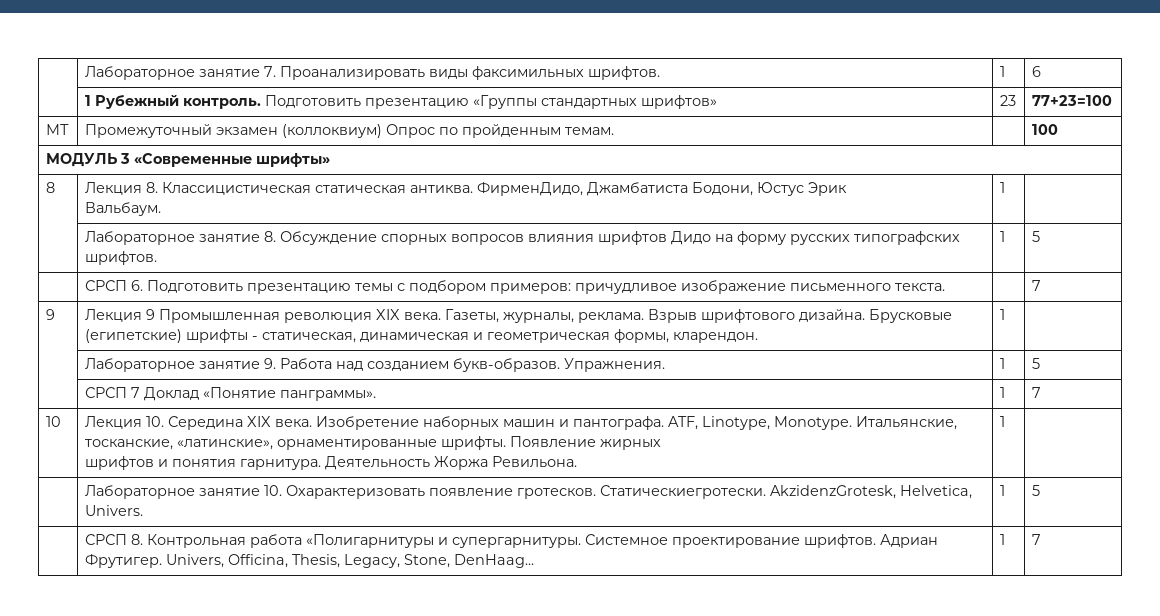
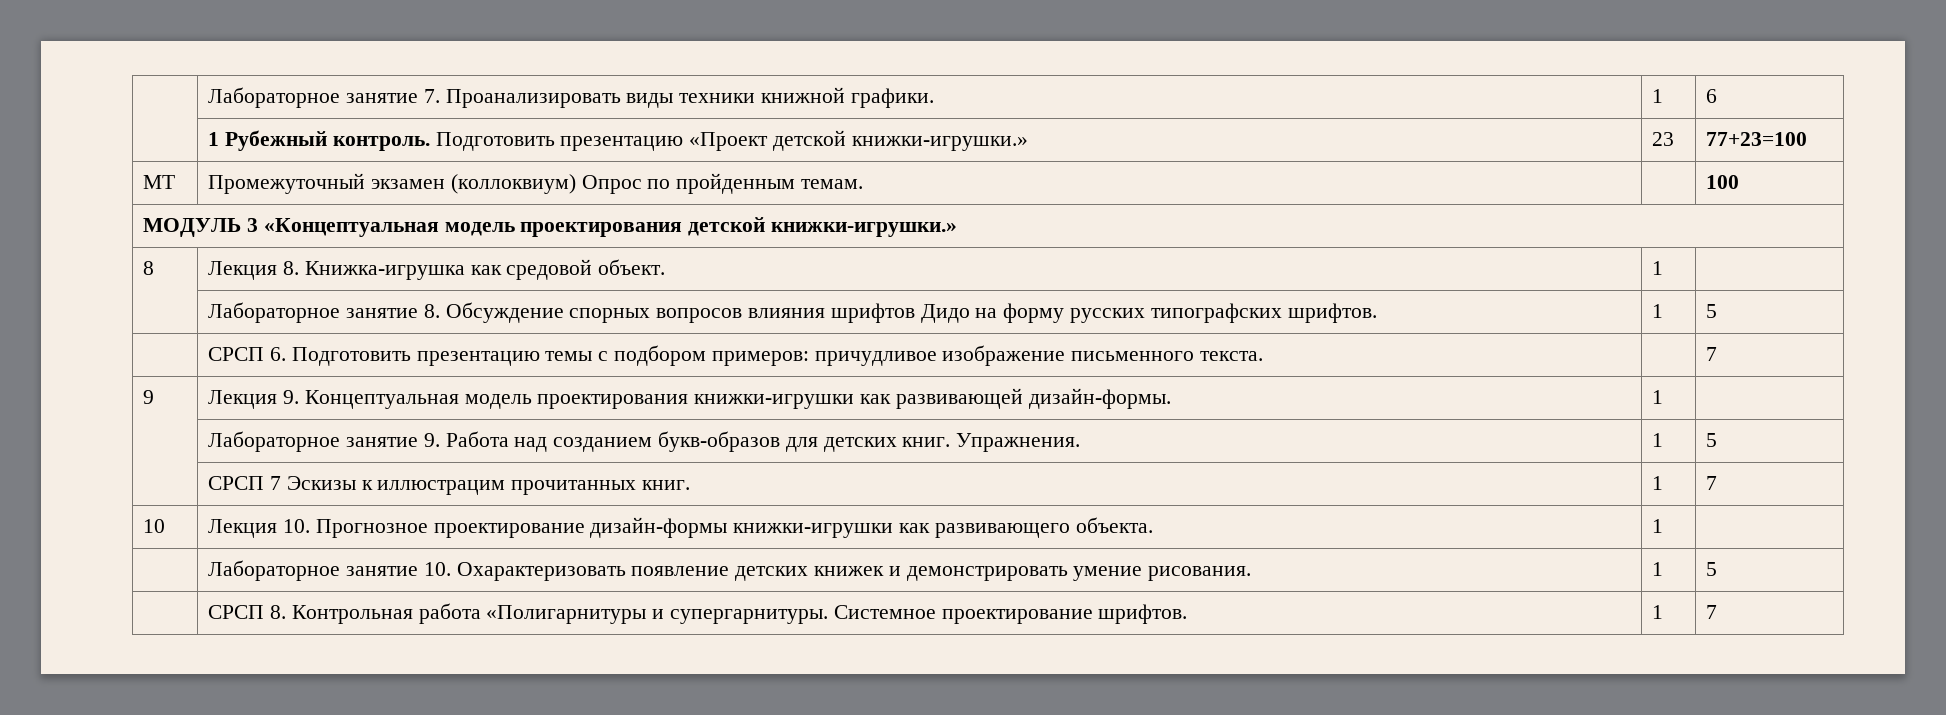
- | Лабораторное занятие 7. Проанализировать виды факсимильных шрифтов. | 1 | 6
+ | Лабораторное занятие 7. Проанализировать виды техники книжной графики. | 1 | 6
- | 1 Рубежный контроль. Подготовить презентацию «Группы стандартных шрифтов» | 23 | 77+23=100
+ | 1 Рубежный контроль. Подготовить презентацию «Проект детской книжки-игрушки.» | 23 | 77+23=100
- МОДУЛЬ 3 «Современные шрифты»
- 8 | Лекция 8. Классицистическая статическая антиква. ФирменДидо, Джамбатиста Бодони, Юстус Эрик
- Вальбаум. | 1 |
+ МОДУЛЬ 3 «Концептуальная модель проектирования детской книжки-игрушки.»
+ 8 | Лекция 8. Книжка-игрушка как средовой объект. | 1 |
- 9 | Лекция 9 Промышленная революция XIX века. Газеты, журналы, реклама. Взрыв шрифтового дизайна. Брусковые (египетские) шрифты - статическая, динамическая и геометрическая формы, кларендон. | 1 |
+ 9 | Лекция 9. Концептуальная модель проектирования книжки-игрушки как развивающей дизайн-формы. | 1 |
- | Лабораторное занятие 9. Работа над созданием букв-образов. Упражнения. | 1 | 5
+ | Лабораторное занятие 9. Работа над созданием букв-образов для детских книг. Упражнения. | 1 | 5
- | СРСП 7 Доклад «Понятие панграммы». | 1 | 7
+ | СРСП 7 Эскизы к иллюстрацим прочитанных книг. | 1 | 7
- 10 | Лекция 10. Середина XIX века. Изобретение наборных машин и пантографа. ATF, Linotype, Monotype. Итальянские, тосканские, «латинские», орнаментированные шрифты. Появление жирных
- шрифтов и понятия гарнитура. Деятельность Жоржа Ревильона. | 1 |
+ 10 | Лекция 10. Прогнозное проектирование дизайн-формы книжки-игрушки как развивающего объекта. | 1 |
- | Лабораторное занятие 10. Охарактеризовать появление гротесков. Статическиегротески. AkzidenzGrotesk, Helvetica, Univers. | 1 | 5
+ | Лабораторное занятие 10. Охарактеризовать появление детских книжек и демонстрировать умение рисования. | 1 | 5
- | СРСП 8. Контрольная работа «Полигарнитуры и супергарнитуры. Системное проектирование шрифтов. Адриан Фрутигер. Univers, Officina, Thesis, Legacy, Stone, DenHaag... | 1 | 7
+ | СРСП 8. Контрольная работа «Полигарнитуры и супергарнитуры. Системное проектирование шрифтов. | 1 | 7

